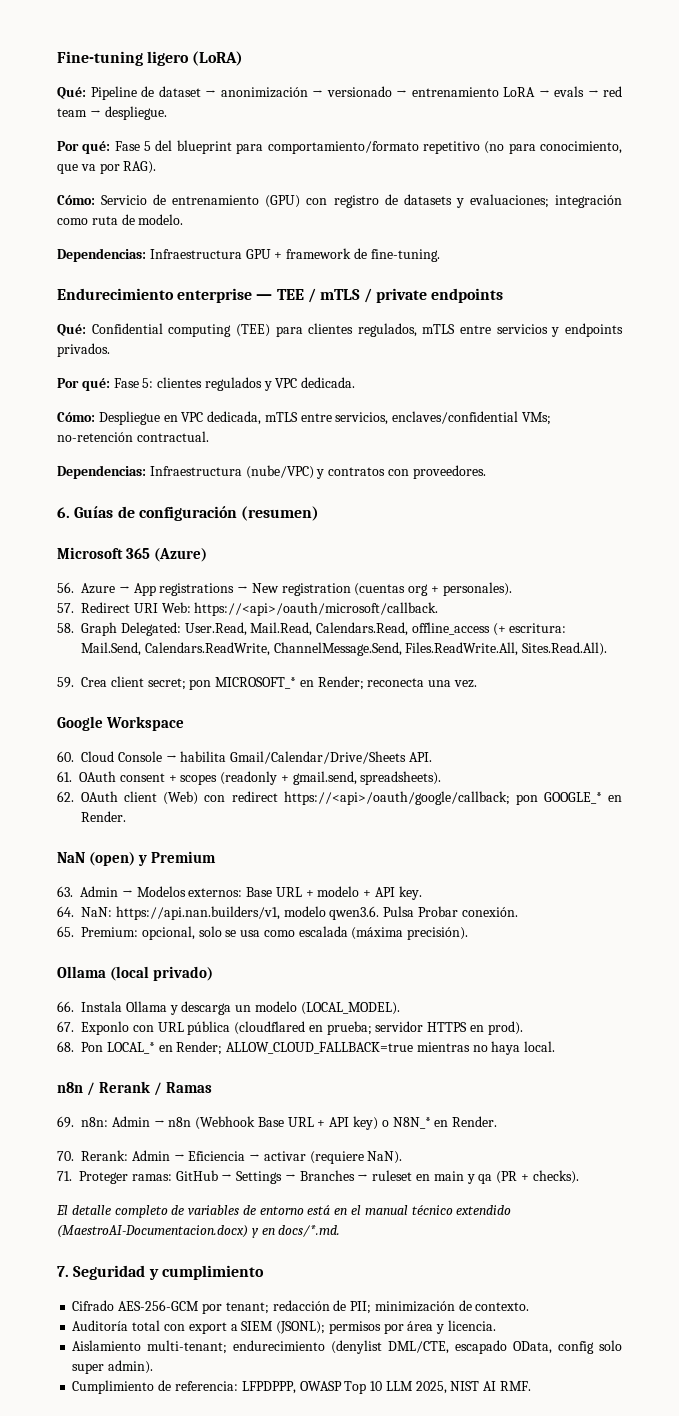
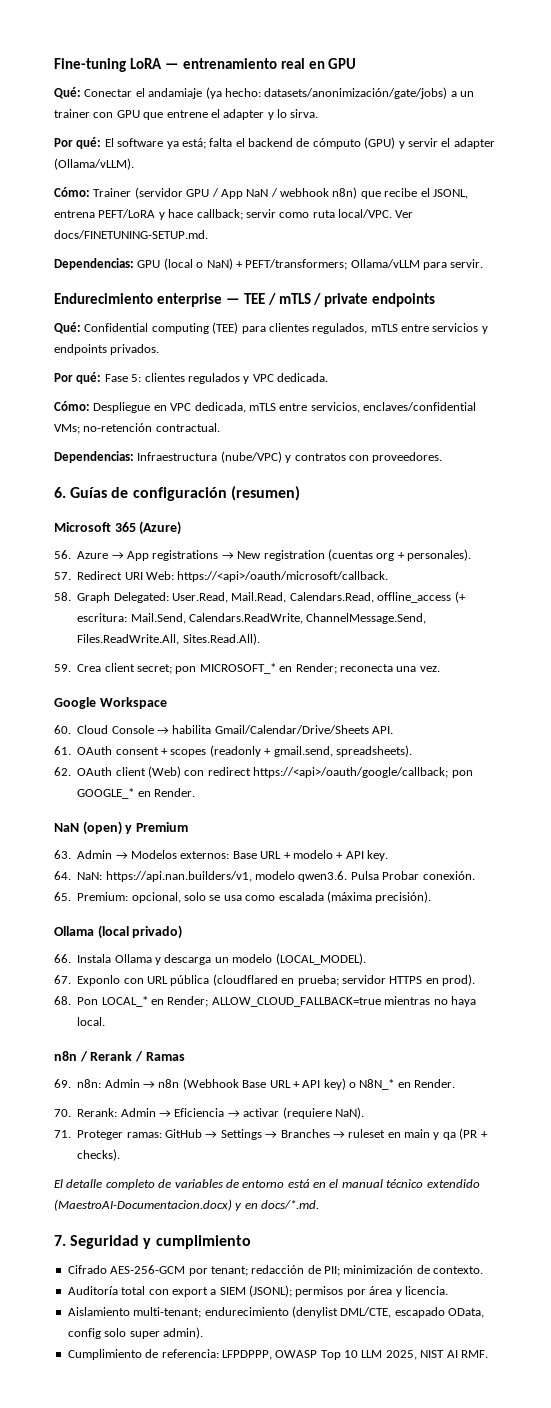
- Fine-tuning ligero (LoRA)
- Qué: Pipeline de dataset → anonimización → versionado → entrenamiento LoRA → evals → red team → despliegue.
- Por qué: Fase 5 del blueprint para comportamiento/formato repetitivo (no para conocimiento, que va por RAG).
- Cómo: Servicio de entrenamiento (GPU) con registro de datasets y evaluaciones; integración como ruta de modelo.
- Dependencias: Infraestructura GPU + framework de fine-tuning.
+ Fine-tuning LoRA — entrenamiento real en GPU
+ Qué: Conectar el andamiaje (ya hecho: datasets/anonimización/gate/jobs) a un trainer con GPU que entrene el adapter y lo sirva.
+ Por qué: El software ya está; falta el backend de cómputo (GPU) y servir el adapter (Ollama/vLLM).
+ Cómo: Trainer (servidor GPU / App NaN / webhook n8n) que recibe el JSONL, entrena PEFT/LoRA y hace callback; servir como ruta local/VPC. Ver docs/FINETUNING-SETUP.md.
+ Dependencias: GPU (local o NaN) + PEFT/transformers; Ollama/vLLM para servir.

